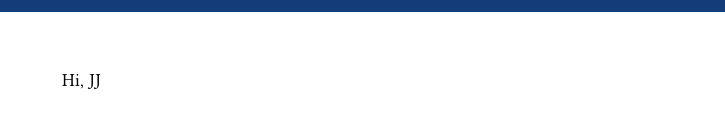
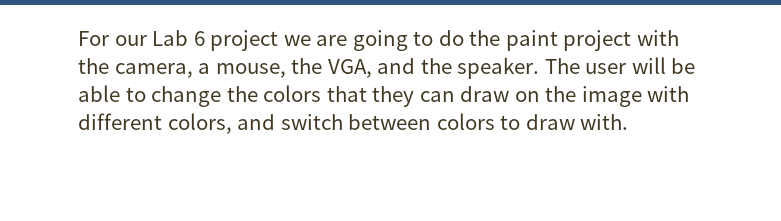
- Hi, JJ
+ For our Lab 6 project we are going to do the paint project with the camera, a mouse, the VGA, and the speaker. The user will be able to change the colors that they can draw on the image with different colors, and switch between colors to draw with.

